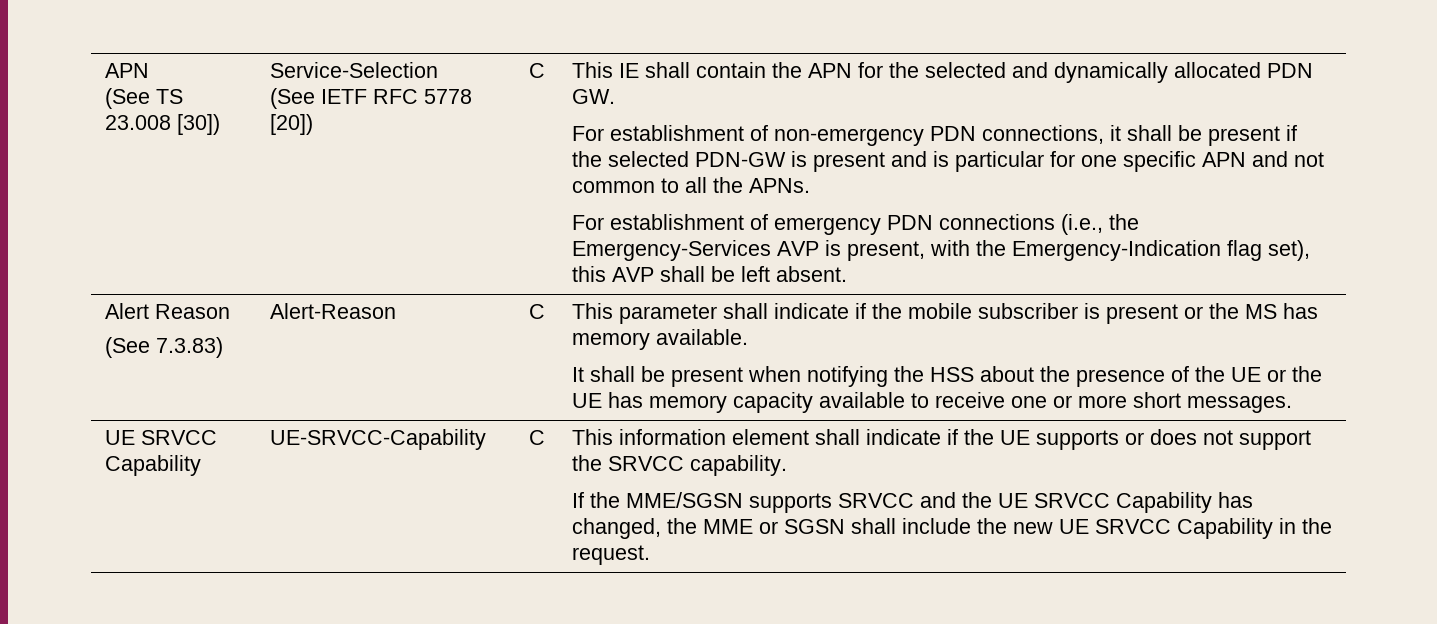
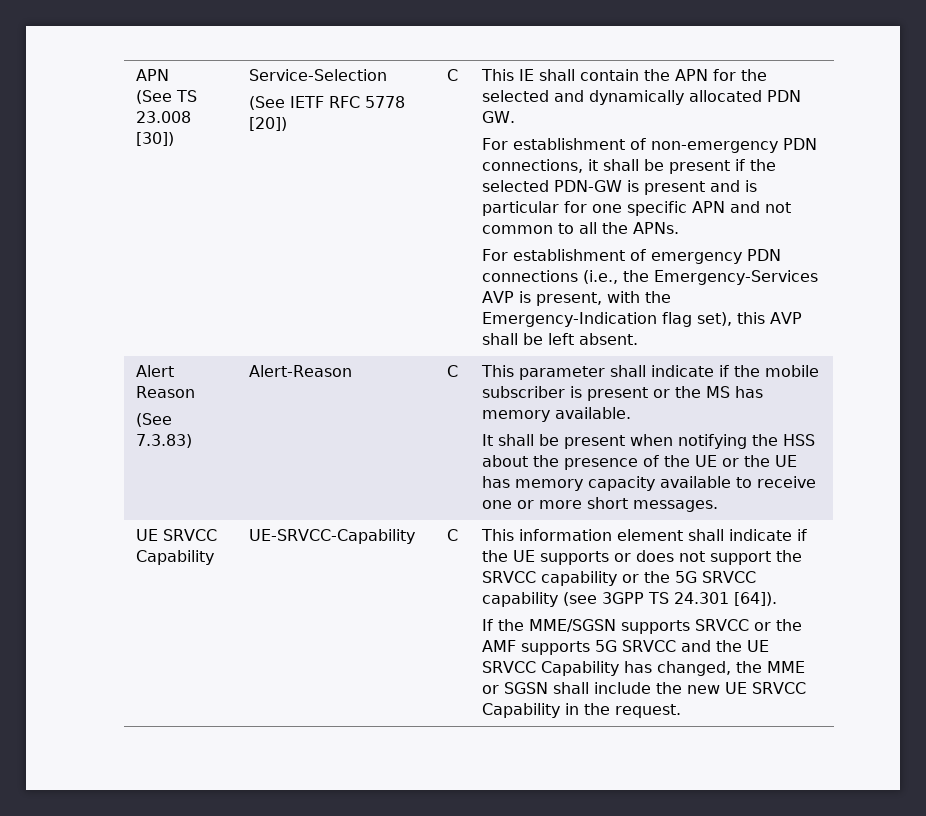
- This information element shall indicate if the UE supports or does not support the SRVCC capability.
+ This information element shall indicate if the UE supports or does not support the SRVCC capability or the 5G SRVCC capability (see 3GPP TS 24.301 [64]).
- If the MME/SGSN supports SRVCC and the UE SRVCC Capability has changed, the MME or SGSN shall include the new UE SRVCC Capability in the request.
+ If the MME/SGSN supports SRVCC or the AMF supports 5G SRVCC and the UE SRVCC Capability has changed, the MME or SGSN shall include the new UE SRVCC Capability in the request.

